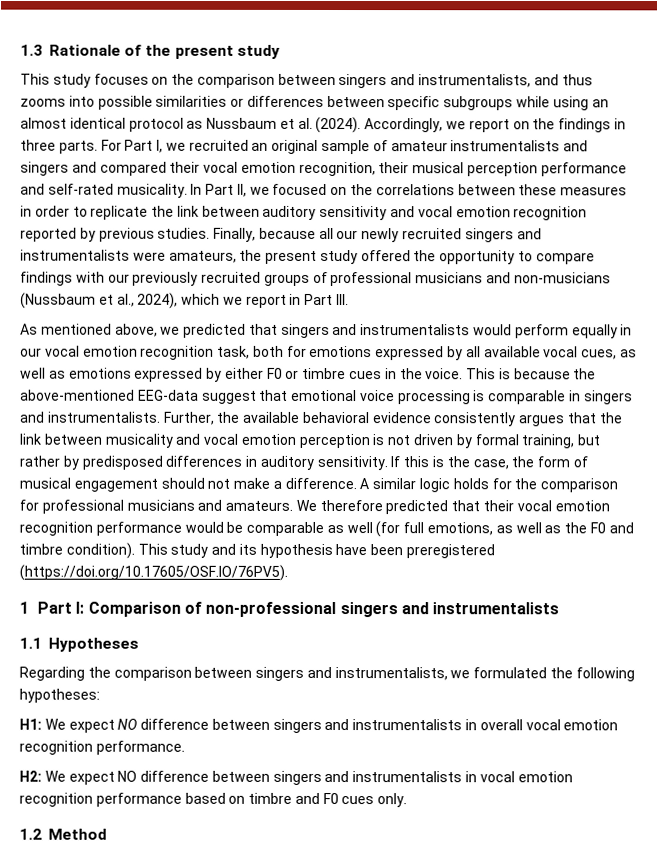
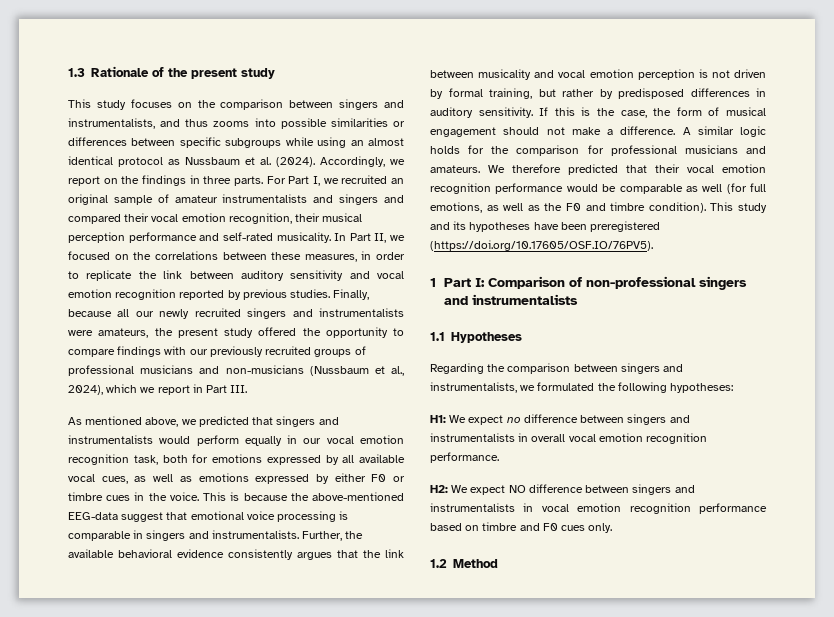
- In Part II, we focused on the correlations between these measures in order to replicate the link between auditory sensitivity and vocal emotion recognition reported by previous studies.
+ In Part II, we focused on the correlations between these measures, in order to replicate the link between auditory sensitivity and vocal emotion recognition reported by previous studies.
- This study and its hypothesis have been preregistered (https://doi.org/10.17605/OSF.IO/76PV5).
+ This study and its hypotheses have been preregistered (https://doi.org/10.17605/OSF.IO/76PV5).
- H1: We expect NO difference between singers and instrumentalists in overall vocal emotion recognition performance.
+ H1: We expect no difference between singers and instrumentalists in overall vocal emotion recognition performance.

